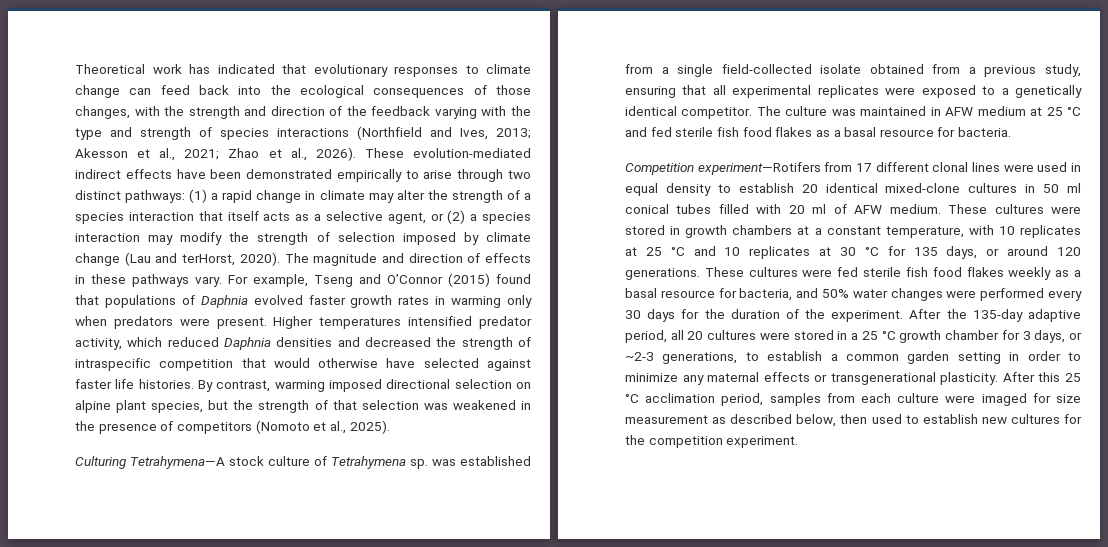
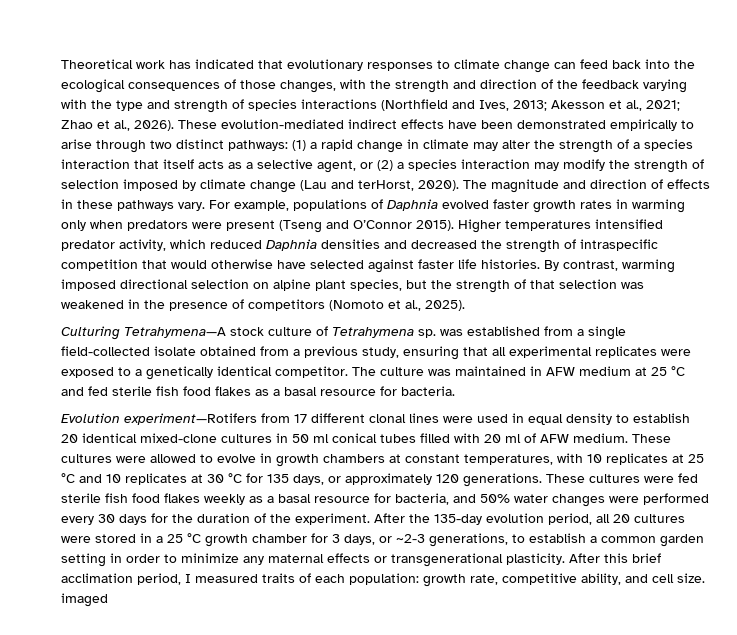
- For example, Tseng and O’Connor (2015) found that populations of Daphnia evolved faster growth rates in warming only when predators were present.
+ For example, populations of Daphnia evolved faster growth rates in warming only when predators were present (Tseng and O’Connor 2015).
- Competition experiment—Rotifers from 17 different clonal lines were used in equal density to establish 20 identical mixed-clone cultures in 50 ml conical tubes filled with 20 ml of AFW medium.
+ Evolution experiment—Rotifers from 17 different clonal lines were used in equal density to establish 20 identical mixed-clone cultures in 50 ml conical tubes filled with 20 ml of AFW medium.
- These cultures were stored in growth chambers at a constant temperature, with 10 replicates at 25 °C and 10 replicates at 30 °C for 135 days, or around 120 generations.
+ These cultures were allowed to evolve in growth chambers at constant temperatures, with 10 replicates at 25 °C and 10 replicates at 30 °C for 135 days, or approximately 120 generations.
- After the 135-day adaptive period, all 20 cultures were stored in a 25 °C growth chamber for 3 days, or ~2-3 generations, to establish a common garden setting in order to minimize any maternal effects or transgenerational plasticity.
+ After the 135-day evolution period, all 20 cultures were stored in a 25 °C growth chamber for 3 days, or ~2-3 generations, to establish a common garden setting in order to minimize any maternal effects or transgenerational plasticity.
- After this 25 °C acclimation period, samples from each culture were imaged for size measurement as described below, then used to establish new cultures for the competition experiment.
+ After this brief acclimation period, I measured traits of each population: growth rate, competitive ability, and cell size. imaged

